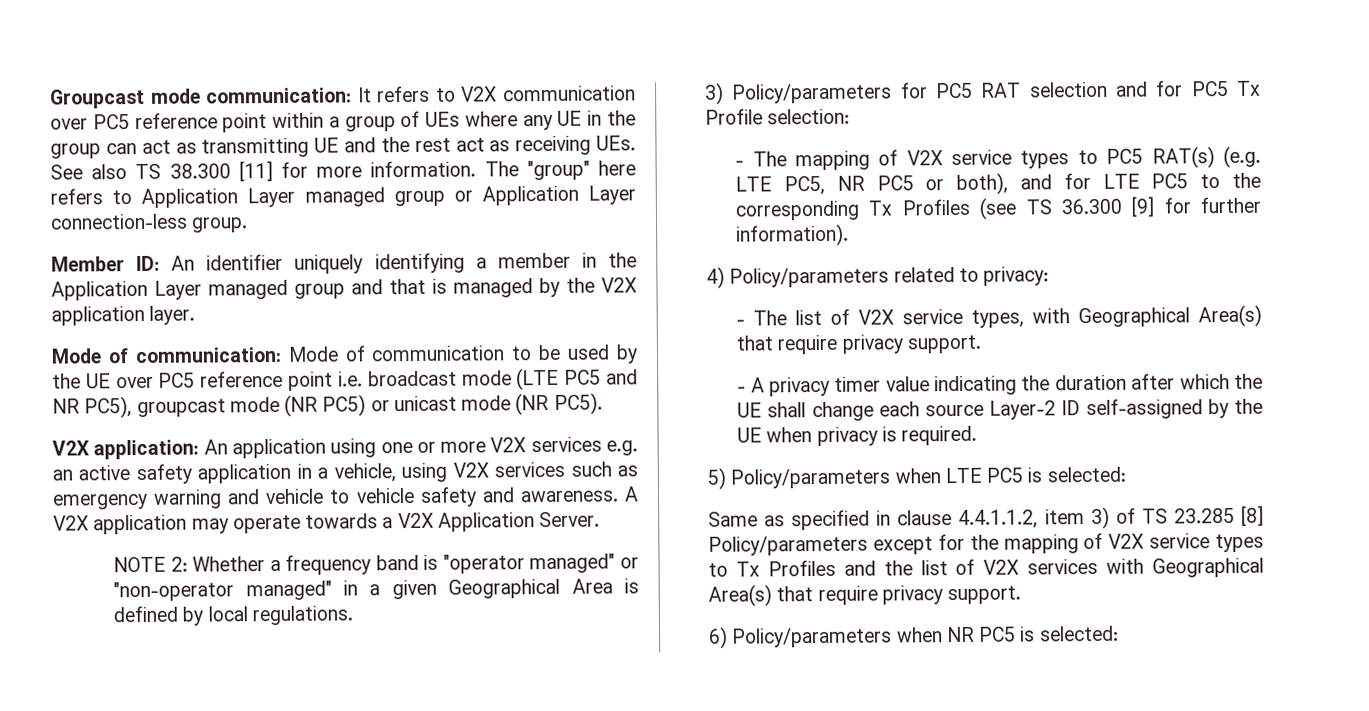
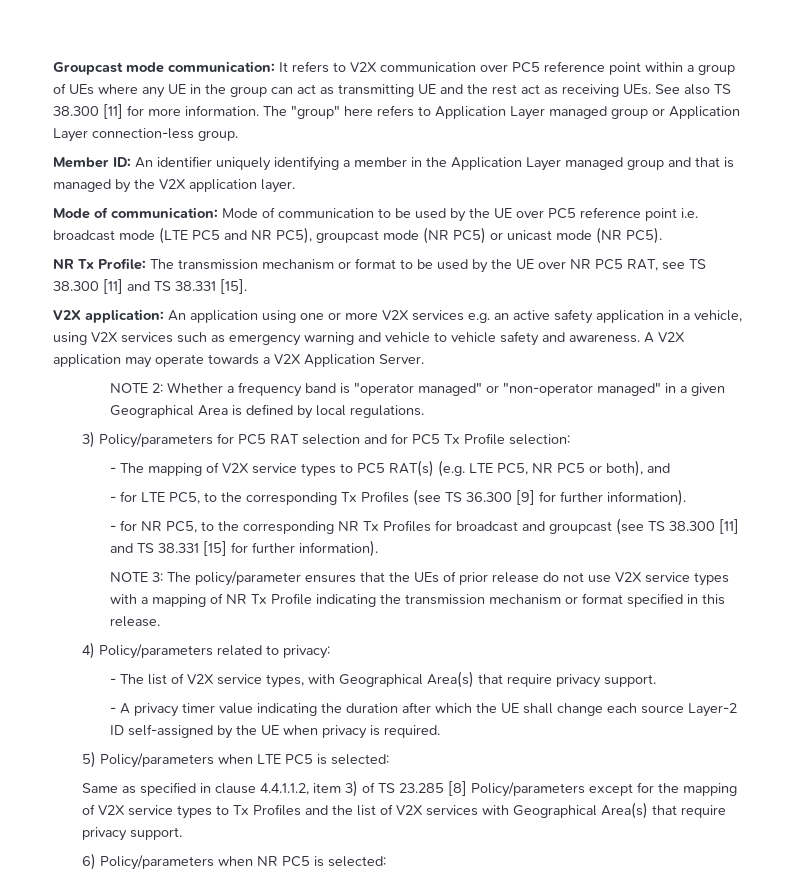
+ NR Tx Profile: The transmission mechanism or format to be used by the UE over NR PC5 RAT, see TS 38.300 [11] and TS 38.331 [15].
- - The mapping of V2X service types to PC5 RAT(s) (e.g. LTE PC5, NR PC5 or both), and for LTE PC5 to the corresponding Tx Profiles (see TS 36.300 [9] for further information).
+ - The mapping of V2X service types to PC5 RAT(s) (e.g. LTE PC5, NR PC5 or both), and
+ - for LTE PC5, to the corresponding Tx Profiles (see TS 36.300 [9] for further information).
+ - for NR PC5, to the corresponding NR Tx Profiles for broadcast and groupcast (see TS 38.300 [11] and TS 38.331 [15] for further information).
+ NOTE 3: The policy/parameter ensures that the UEs of prior release do not use V2X service types with a mapping of NR Tx Profile indicating the transmission mechanism or format specified in this release.

